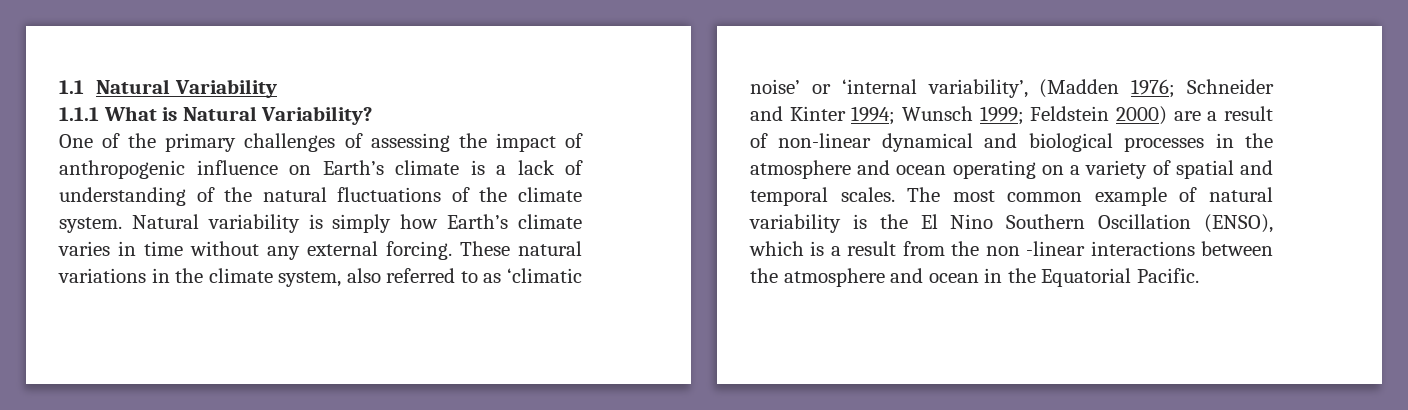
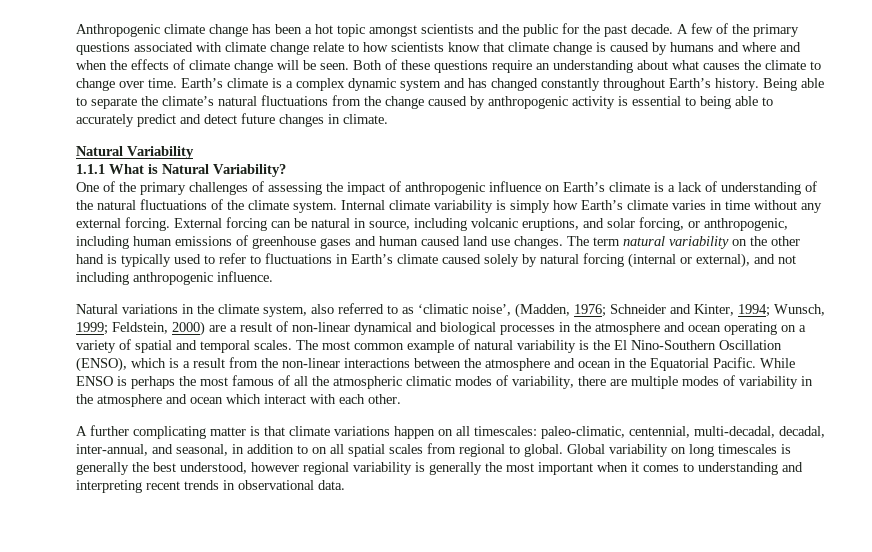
- 1.1 Natural Variability
+ Anthropogenic climate change has been a hot topic amongst scientists and the public for the past decade. A few of the primary questions associated with climate change relate to how scientists know that climate change is caused by humans and where and when the effects of climate change will be seen. Both of these questions require an understanding about what causes the climate to change over time. Earth’s climate is a complex dynamic system and has changed constantly throughout Earth’s history. Being able to separate the climate’s natural fluctuations from the change caused by anthropogenic activity is essential to being able to accurately predict and detect future changes in climate.
+ Natural Variability
- Natural variability is simply how Earth’s climate varies in time without any external forcing.
+ Internal climate variability is simply how Earth’s climate varies in time without any external forcing.
- These natural variations in the climate system, also referred to as ‘climatic noise’ or ‘internal variability’, (Madden 1976; Schneider and Kinter 1994; Wunsch 1999; Feldstein 2000) are a result of non-linear dynamical and biological processes in the atmosphere and ocean operating on a variety of spatial and temporal scales.
+ External forcing can be natural in source, including volcanic eruptions, and solar forcing, or anthropogenic, including human emissions of greenhouse gases and human caused land use changes. The term natural variability on the other hand is typically used to refer to fluctuations in Earth’s climate caused solely by natural forcing (internal or external), and not including anthropogenic influence.
+ Natural variations in the climate system, also referred to as ‘climatic noise’, (Madden, 1976; Schneider and Kinter, 1994; Wunsch, 1999; Feldstein, 2000) are a result of non-linear dynamical and biological processes in the atmosphere and ocean operating on a variety of spatial and temporal scales.
- The most common example of natural variability is the El Nino Southern Oscillation (ENSO), which is a result from the non -linear interactions between the atmosphere and ocean in the Equatorial Pacific.
+ The most common example of natural variability is the El Nino-Southern Oscillation (ENSO), which is a result from the non-linear interactions between the atmosphere and ocean in the Equatorial Pacific.
+ While ENSO is perhaps the most famous of all the atmospheric climatic modes of variability, there are multiple modes of variability in the atmosphere and ocean which interact with each other.
+ A further complicating matter is that climate variations happen on all timescales: paleo-climatic, centennial, multi-decadal, decadal, inter-annual, and seasonal, in addition to on all spatial scales from regional to global. Global variability on long timescales is generally the best understood, however regional variability is generally the most important when it comes to understanding and interpreting recent trends in observational data.

